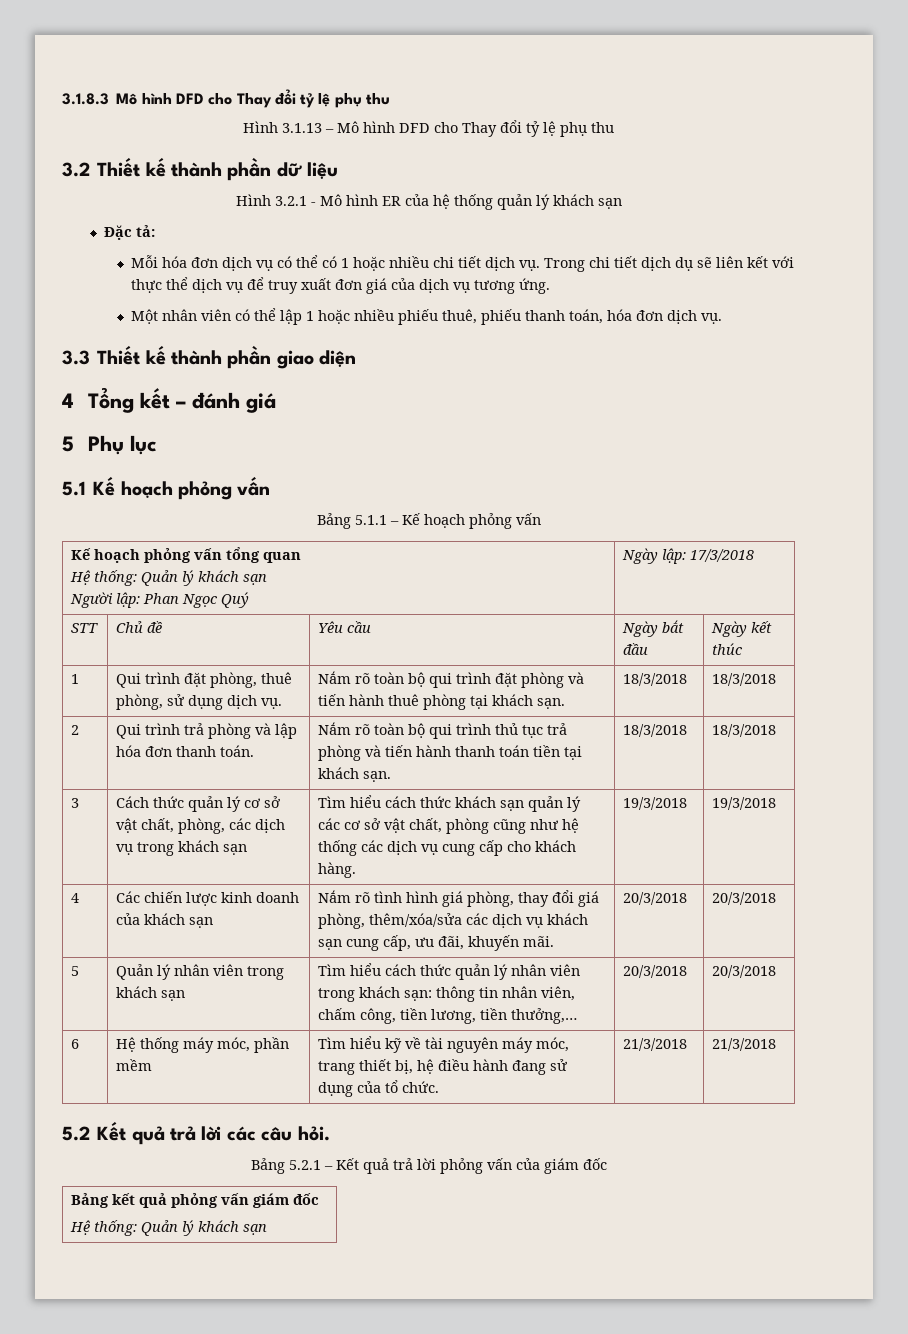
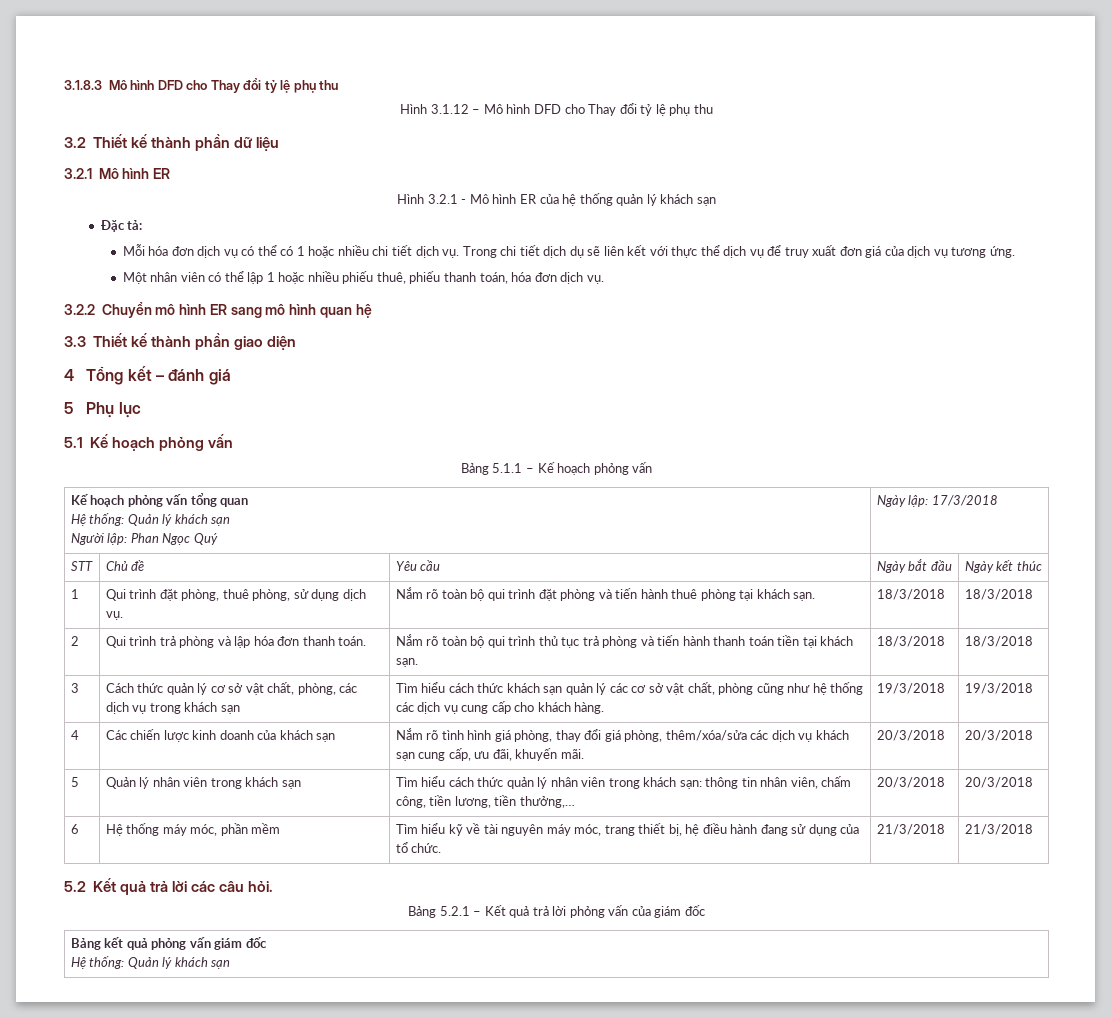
- Hình 3.1.13 – Mô hình DFD cho Thay đổi tỷ lệ phụ thu
+ Hình 3.1.12 – Mô hình DFD cho Thay đổi tỷ lệ phụ thu
+ 3.2.1 Mô hình ER
+ 3.2.2 Chuyển mô hình ER sang mô hình quan hệ

